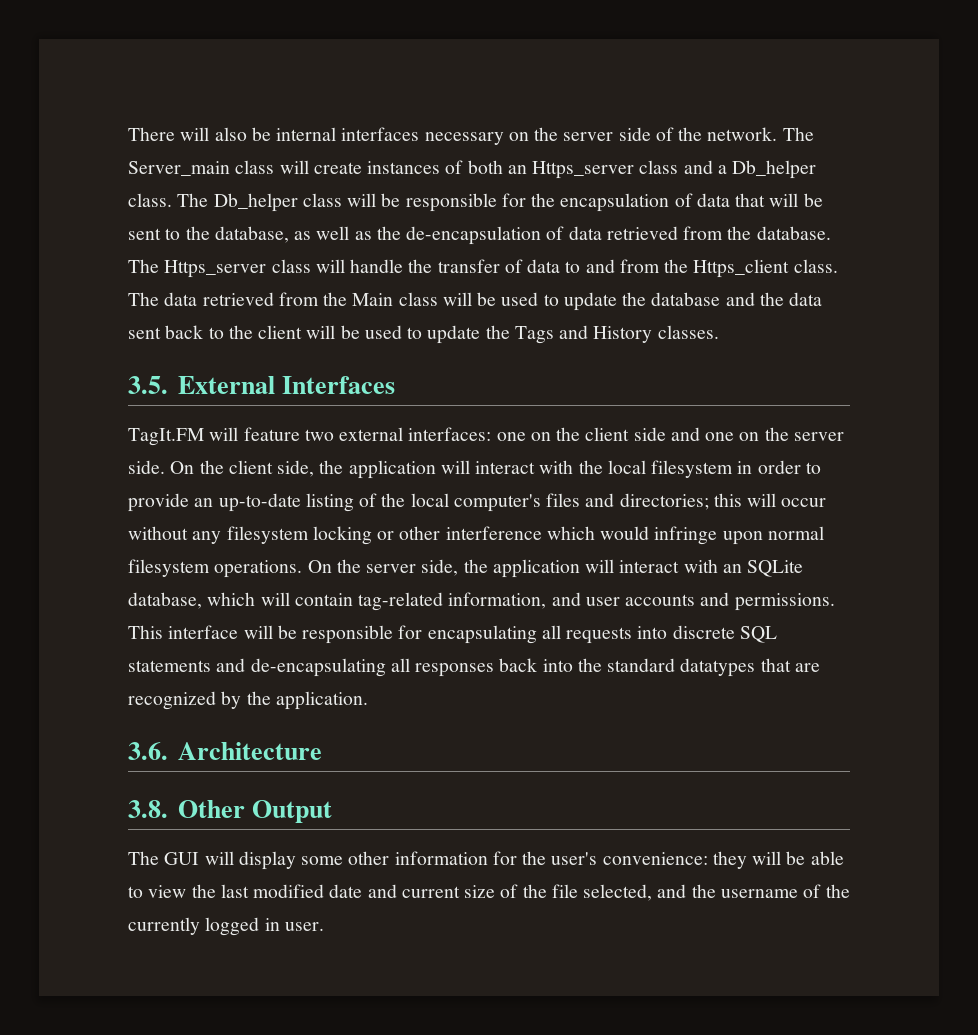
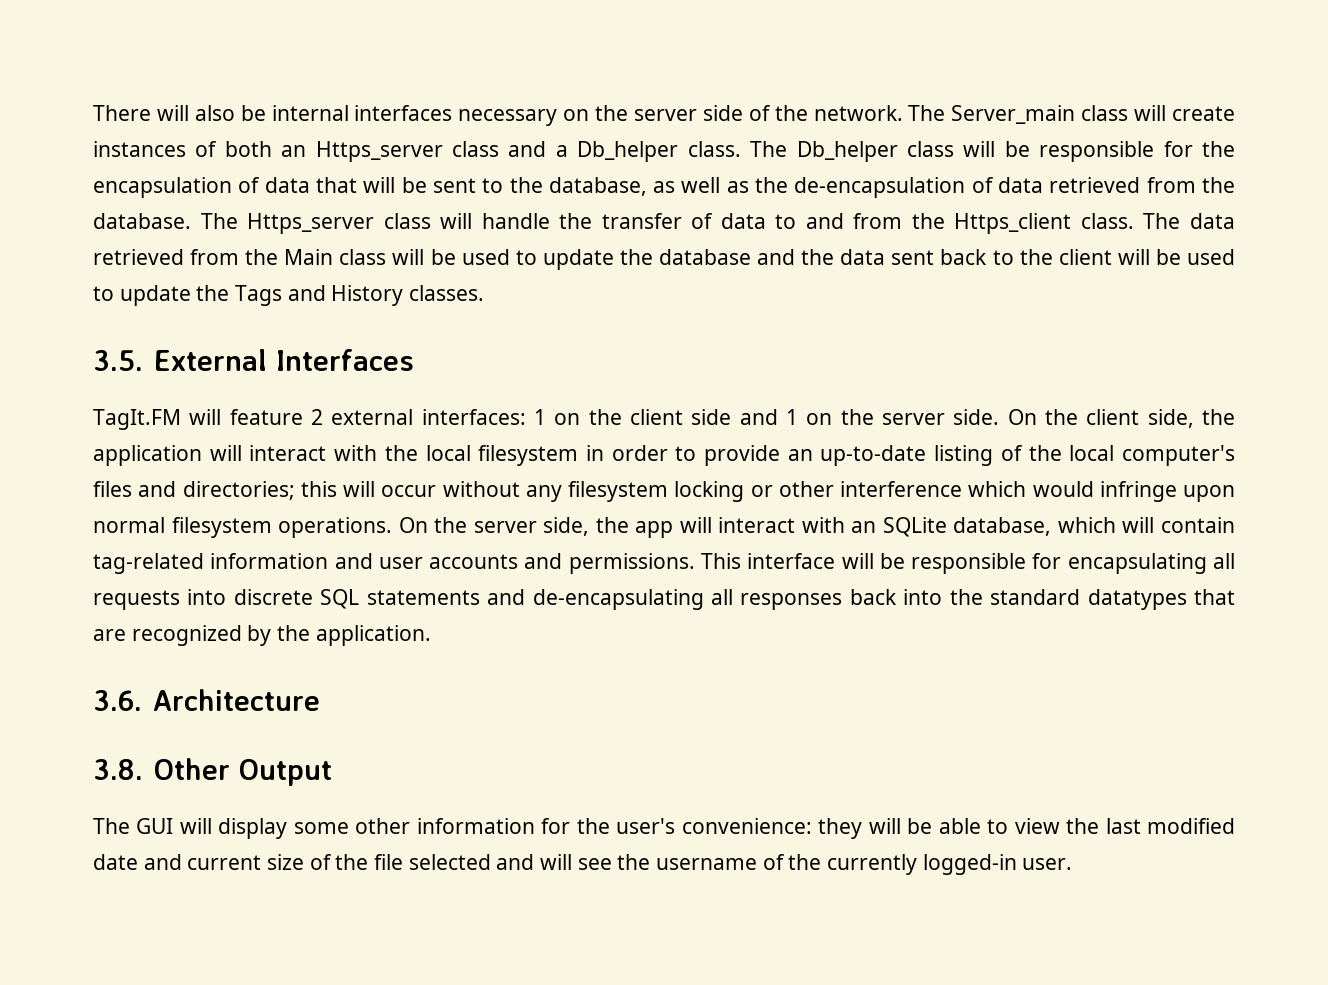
- TagIt.FM will feature two external interfaces: one on the client side and one on the server side.
+ TagIt.FM will feature 2 external interfaces: 1 on the client side and 1 on the server side.
- On the server side, the application will interact with an SQLite database, which will contain tag-related information, and user accounts and permissions.
+ On the server side, the app will interact with an SQLite database, which will contain tag-related information and user accounts and permissions.
- The GUI will display some other information for the user's convenience: they will be able to view the last modified date and current size of the file selected, and the username of the currently logged in user.
+ The GUI will display some other information for the user's convenience: they will be able to view the last modified date and current size of the file selected and will see the username of the currently logged-in user.

